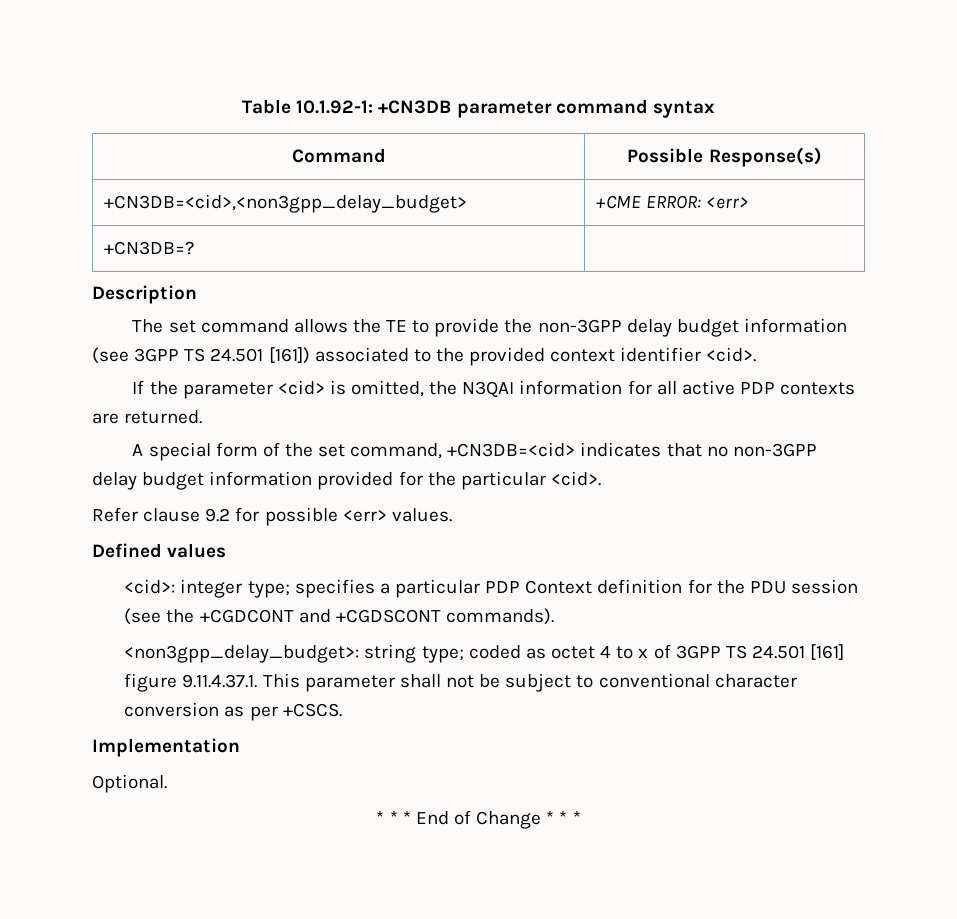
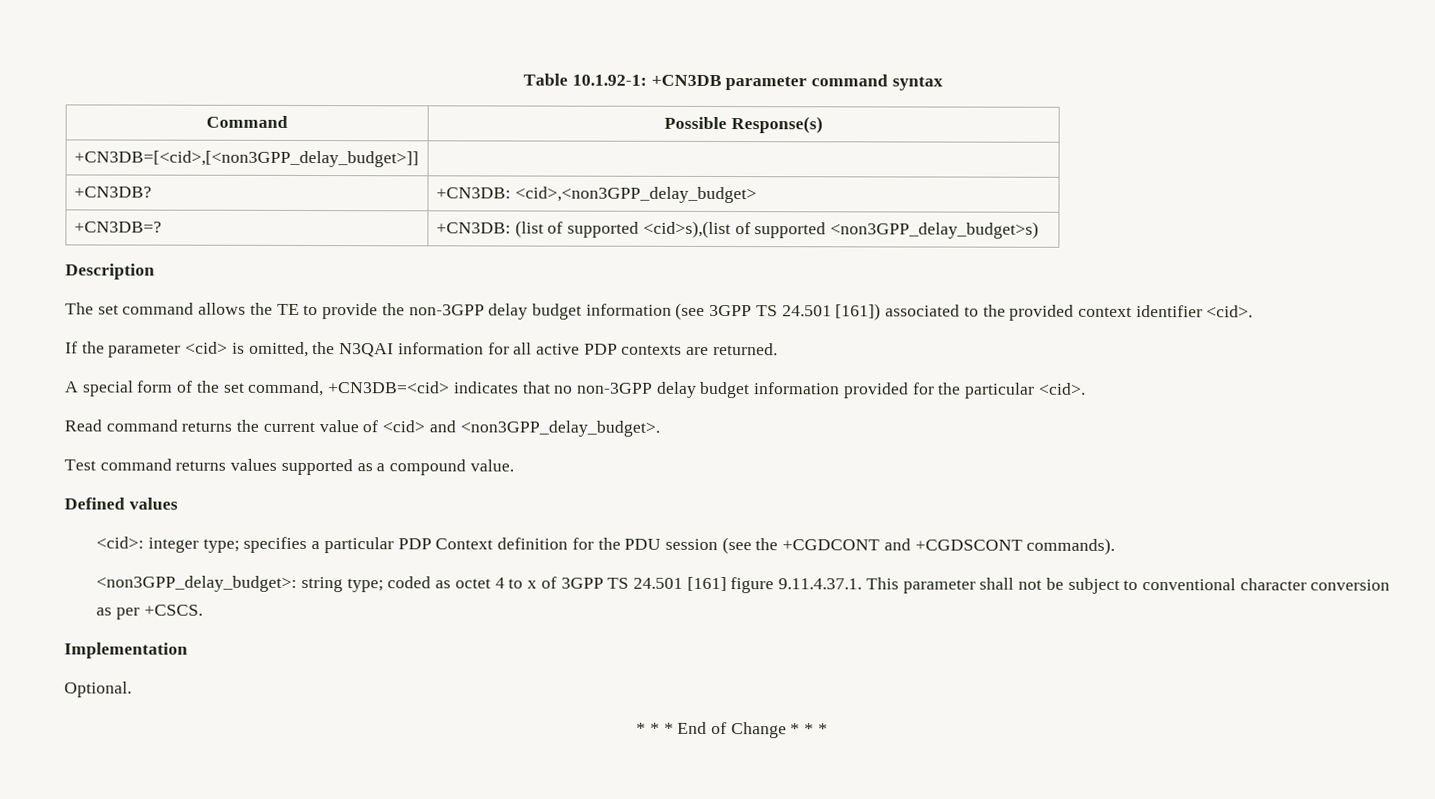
- +CN3DB=<cid>,<non3gpp_delay_budget> | +CME ERROR: <err>
- +CN3DB=? |
+ +CN3DB=[<cid>,[<non3GPP_delay_budget>]] |
+ +CN3DB? | +CN3DB: <cid>,<non3GPP_delay_budget>
+ +CN3DB=? | +CN3DB: (list of supported <cid>s),(list of supported <non3GPP_delay_budget>s)
- Refer clause 9.2 for possible <err> values.
+ Read command returns the current value of <cid> and <non3GPP_delay_budget>.
+ Test command returns values supported as a compound value.
- <non3gpp_delay_budget>: string type; coded as octet 4 to x of 3GPP TS 24.501 [161] figure 9.11.4.37.1. This parameter shall not be subject to conventional character conversion as per +CSCS.
+ <non3GPP_delay_budget>: string type; coded as octet 4 to x of 3GPP TS 24.501 [161] figure 9.11.4.37.1. This parameter shall not be subject to conventional character conversion as per +CSCS.

